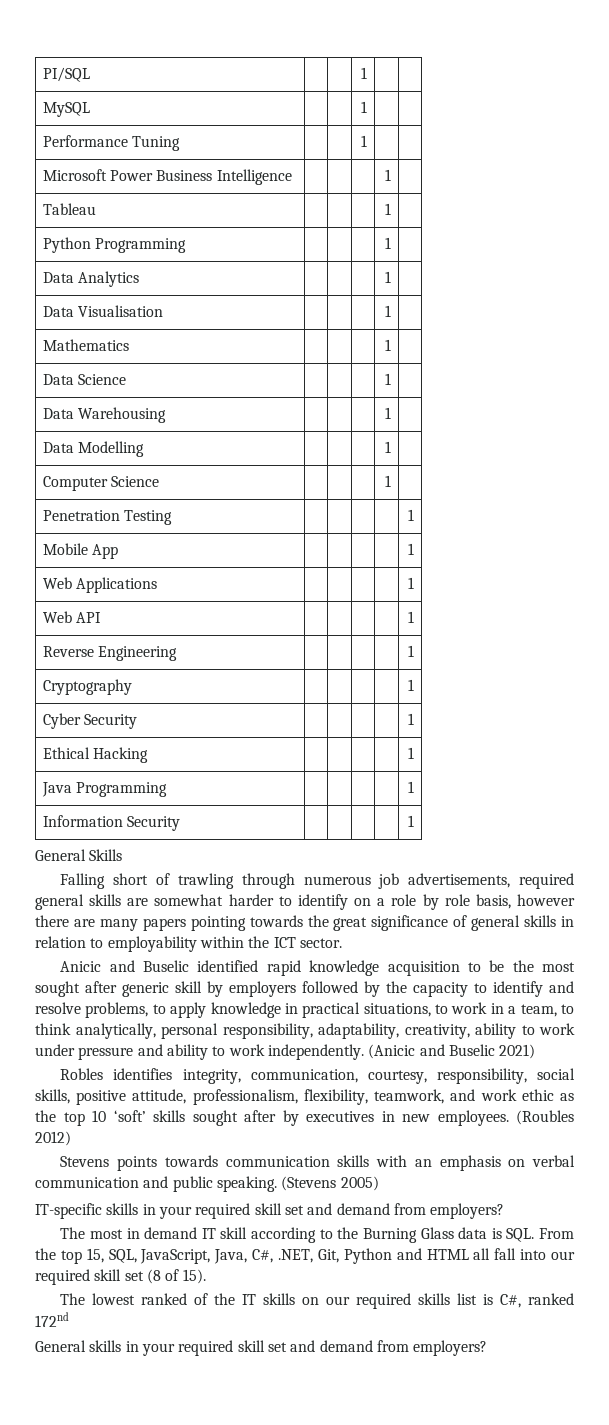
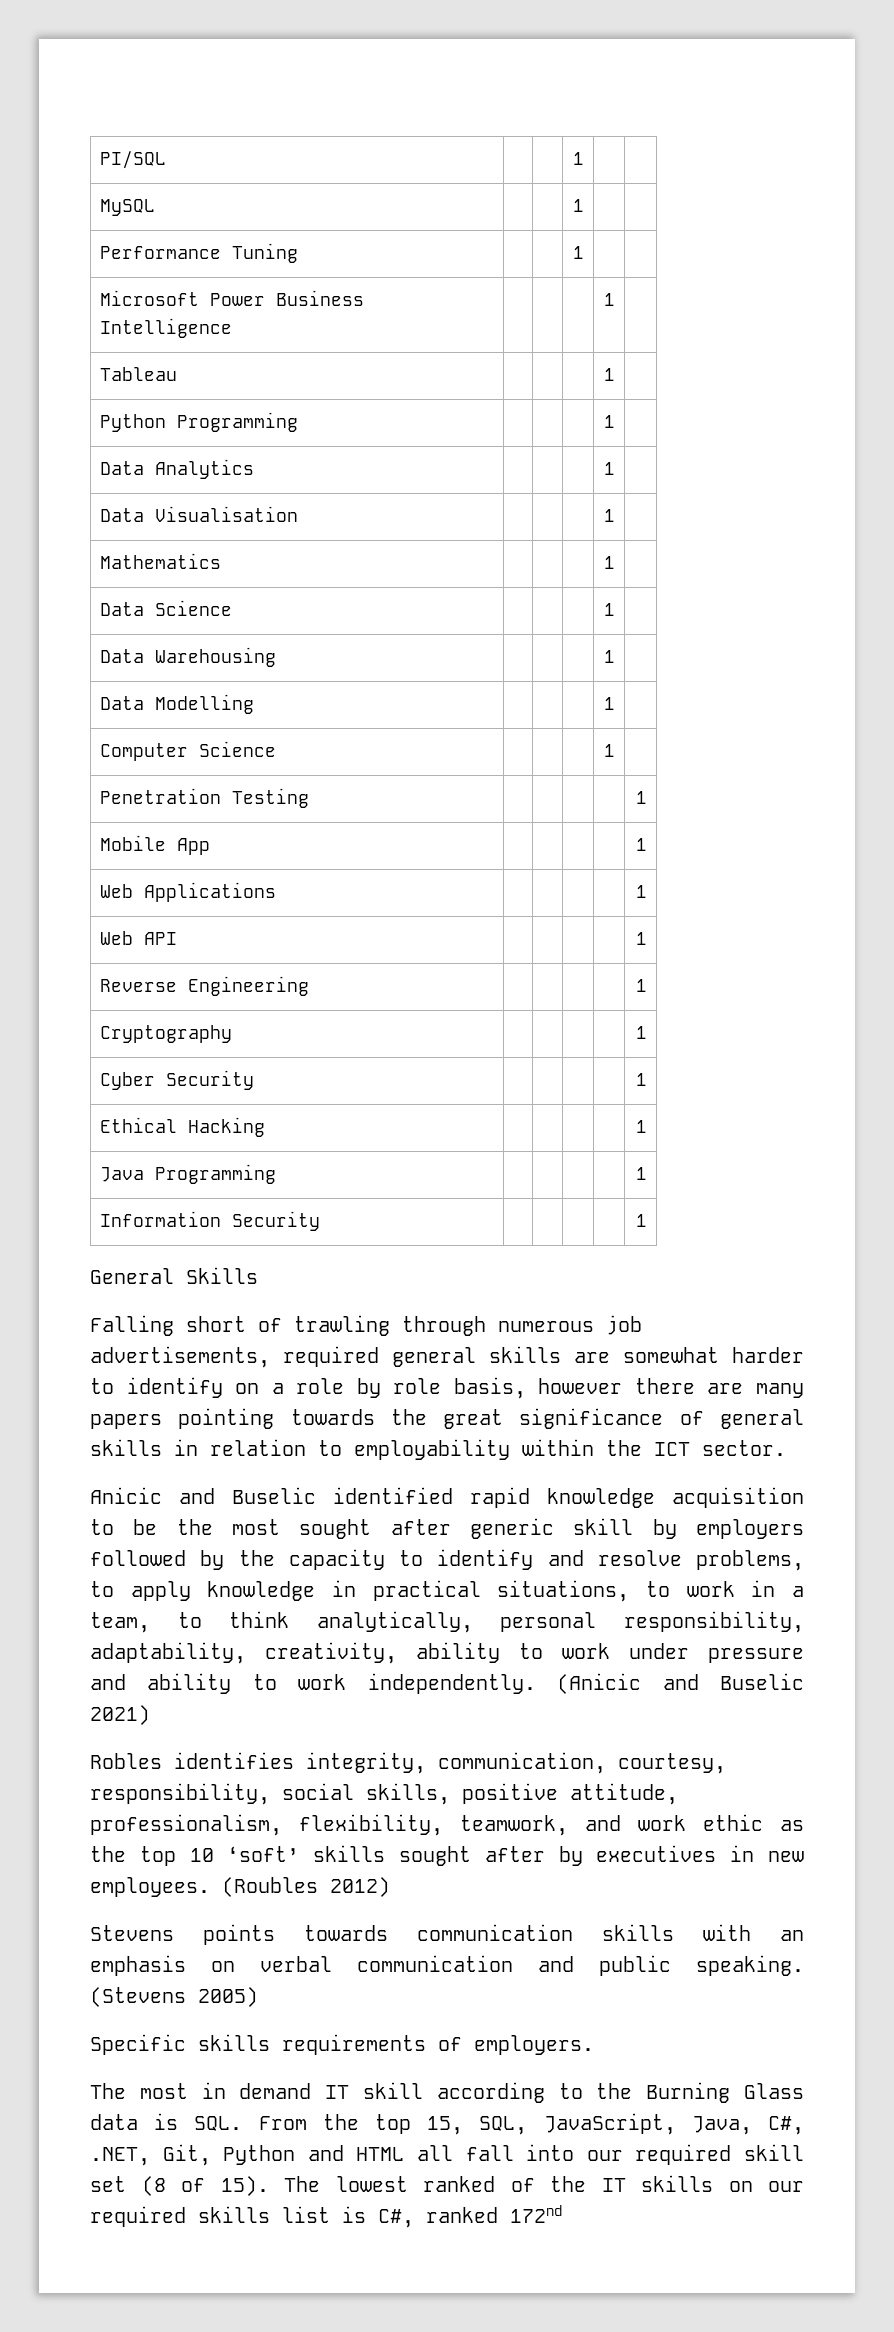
- IT-specific skills in your required skill set and demand from employers?
+ Specific skills requirements of employers.
- The most in demand IT skill according to the Burning Glass data is SQL. From the top 15, SQL, JavaScript, Java, C#, .NET, Git, Python and HTML all fall into our required skill set (8 of 15).
- The lowest ranked of the IT skills on our required skills list is C#, ranked 172nd
+ The most in demand IT skill according to the Burning Glass data is SQL. From the top 15, SQL, JavaScript, Java, C#, .NET, Git, Python and HTML all fall into our required skill set (8 of 15). The lowest ranked of the IT skills on our required skills list is C#, ranked 172nd
- General skills in your required skill set and demand from employers?

